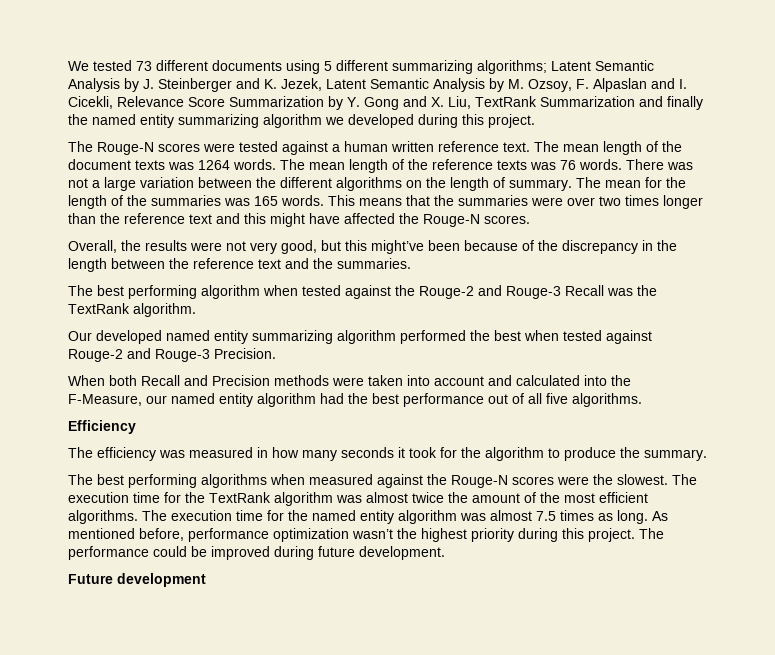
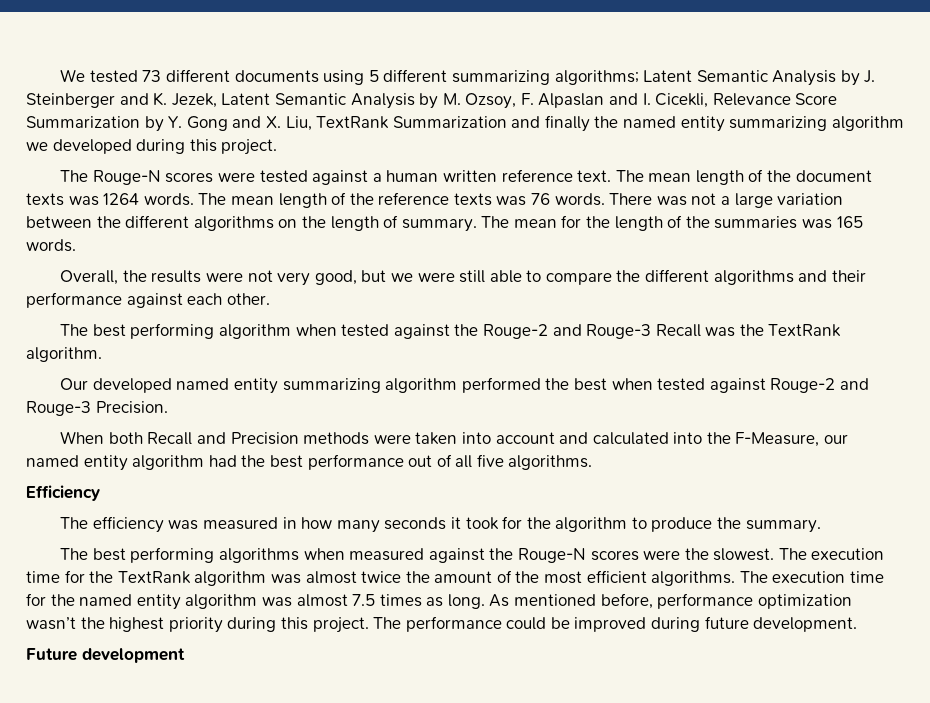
- This means that the summaries were over two times longer than the reference text and this might have affected the Rouge-N scores.
- Overall, the results were not very good, but this might’ve been because of the discrepancy in the length between the reference text and the summaries.
+ Overall, the results were not very good, but we were still able to compare the different algorithms and their performance against each other.

